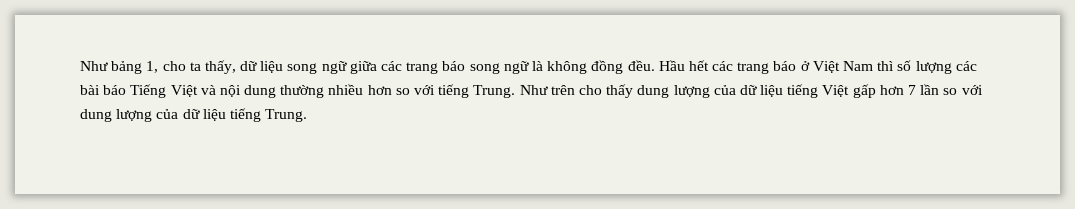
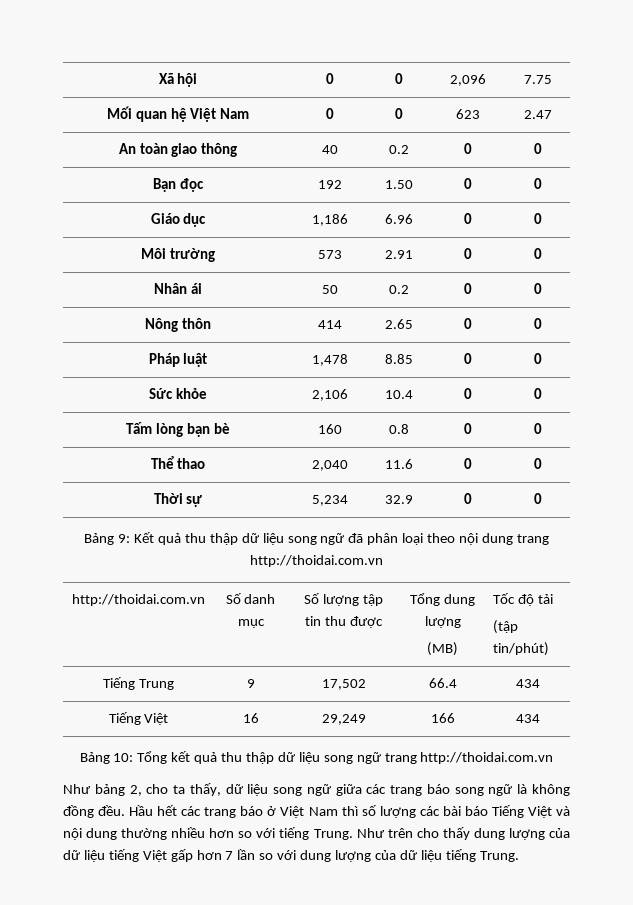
+ Xã hội | 0 | 0 | 2,096 | 7.75
+ Mối quan hệ Việt Nam | 0 | 0 | 623 | 2.47
+ An toàn giao thông | 40 | 0.2 | 0 | 0
+ Bạn đọc | 192 | 1.50 | 0 | 0
+ Giáo dục | 1,186 | 6.96 | 0 | 0
+ Môi trường | 573 | 2.91 | 0 | 0
+ Nhân ái | 50 | 0.2 | 0 | 0
+ Nông thôn | 414 | 2.65 | 0 | 0
+ Pháp luật | 1,478 | 8.85 | 0 | 0
+ Sức khỏe | 2,106 | 10.4 | 0 | 0
+ Tấm lòng bạn bè | 160 | 0.8 | 0 | 0
+ Thể thao | 2,040 | 11.6 | 0 | 0
+ Thời sự | 5,234 | 32.9 | 0 | 0
+ Bảng 9: Kết quả thu thập dữ liệu song ngữ đã phân loại theo nội dung trang http://thoidai.com.vn
+ http://thoidai.com.vn | Số danh mục | Số lượng tập tin thu được | Tổng dung lượng
+ (MB) | Tốc độ tải
+ (tập tin/phút)
+ Tiếng Trung | 9 | 17,502 | 66.4 | 434
+ Tiếng Việt | 16 | 29,249 | 166 | 434
+ Bảng 10: Tổng kết quả thu thập dữ liệu song ngữ trang http://thoidai.com.vn
- Như bảng 1, cho ta thấy, dữ liệu song ngữ giữa các trang báo song ngữ là không đồng đều.
+ Như bảng 2, cho ta thấy, dữ liệu song ngữ giữa các trang báo song ngữ là không đồng đều.

